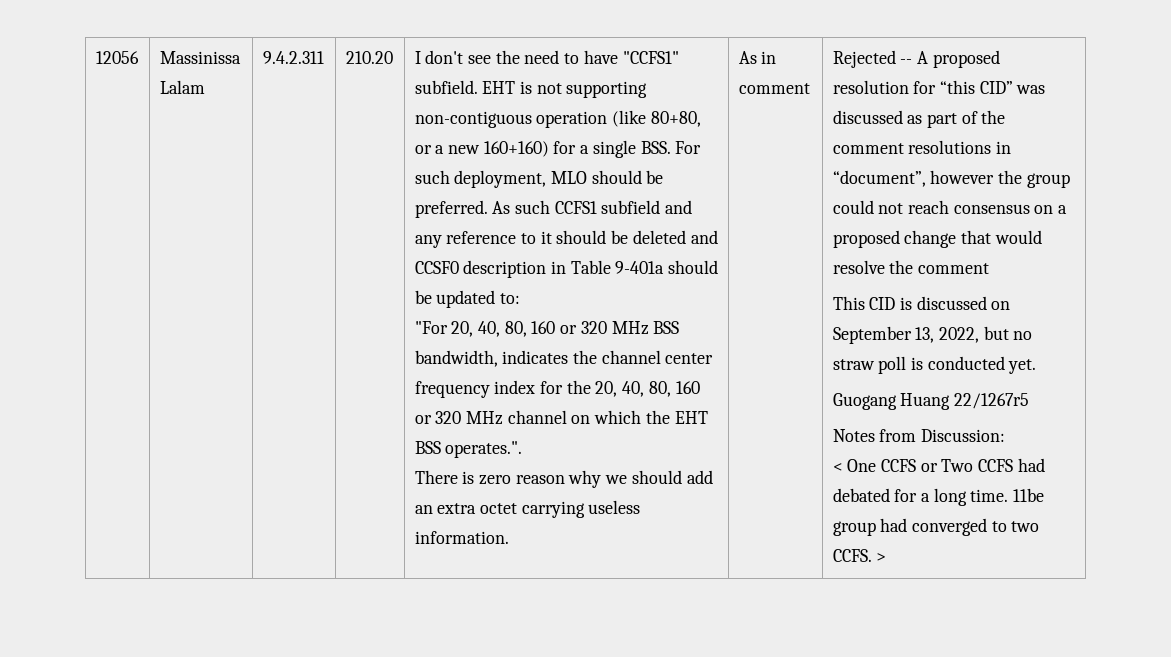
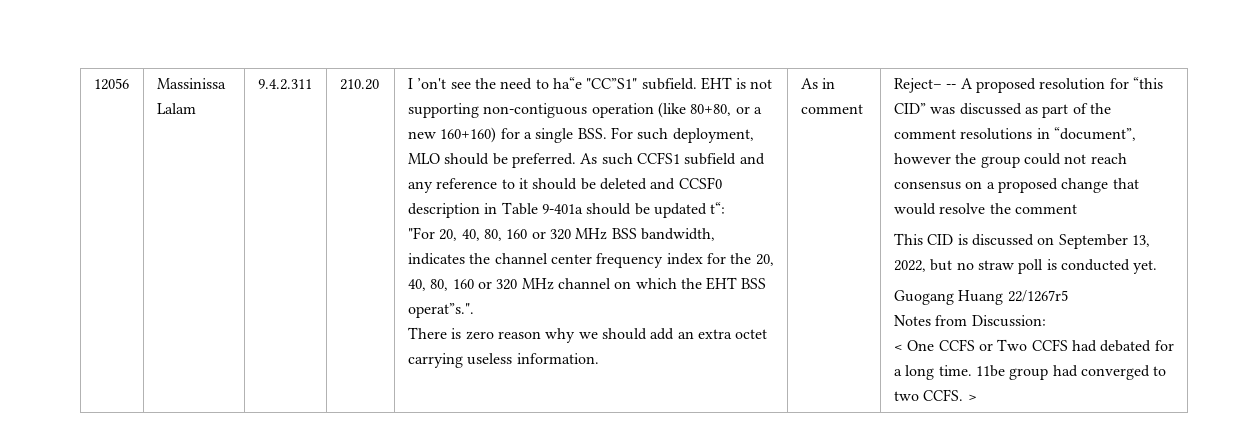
- I don't see the need to have "CCFS1" subfield.
+ I ’on't see the need to ha“e "CC”S1" subfield.
- As such CCFS1 subfield and any reference to it should be deleted and CCSF0 description in Table 9-401a should be updated to:
+ As such CCFS1 subfield and any reference to it should be deleted and CCSF0 description in Table 9-401a should be updated t“:
- "For 20, 40, 80, 160 or 320 MHz BSS bandwidth, indicates the channel center frequency index for the 20, 40, 80, 160 or 320 MHz channel on which the EHT BSS operates.".
+ "For 20, 40, 80, 160 or 320 MHz BSS bandwidth, indicates the channel center frequency index for the 20, 40, 80, 160 or 320 MHz channel on which the EHT BSS operat”s.".
- Rejected -- A proposed resolution for “this CID” was discussed as part of the comment resolutions in “document”, however the group could not reach consensus on a proposed change that would resolve the comment
+ Reject– -- A proposed resolution for “this CID” was discussed as part of the comment resolutions in “document”, however the group could not reach consensus on a proposed change that would resolve the comment

